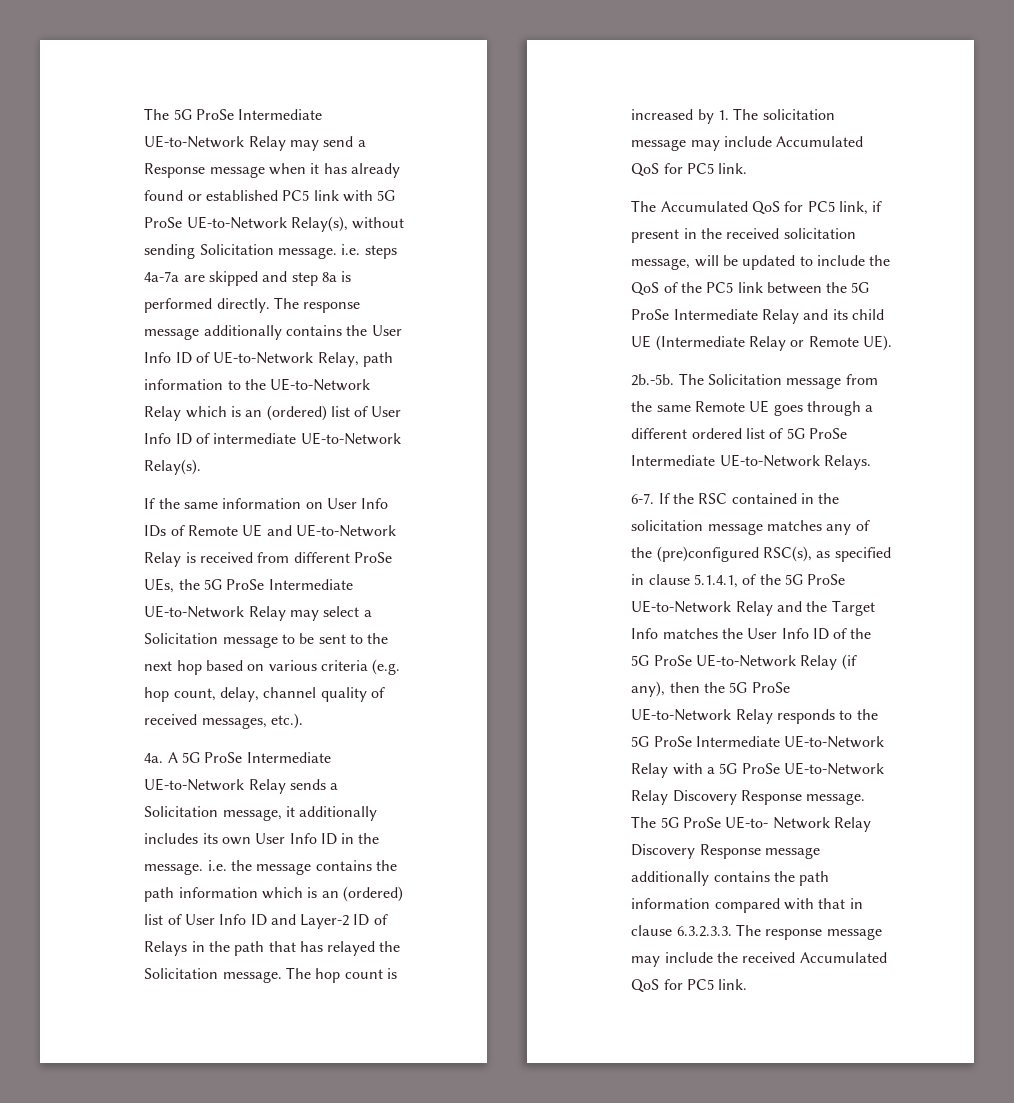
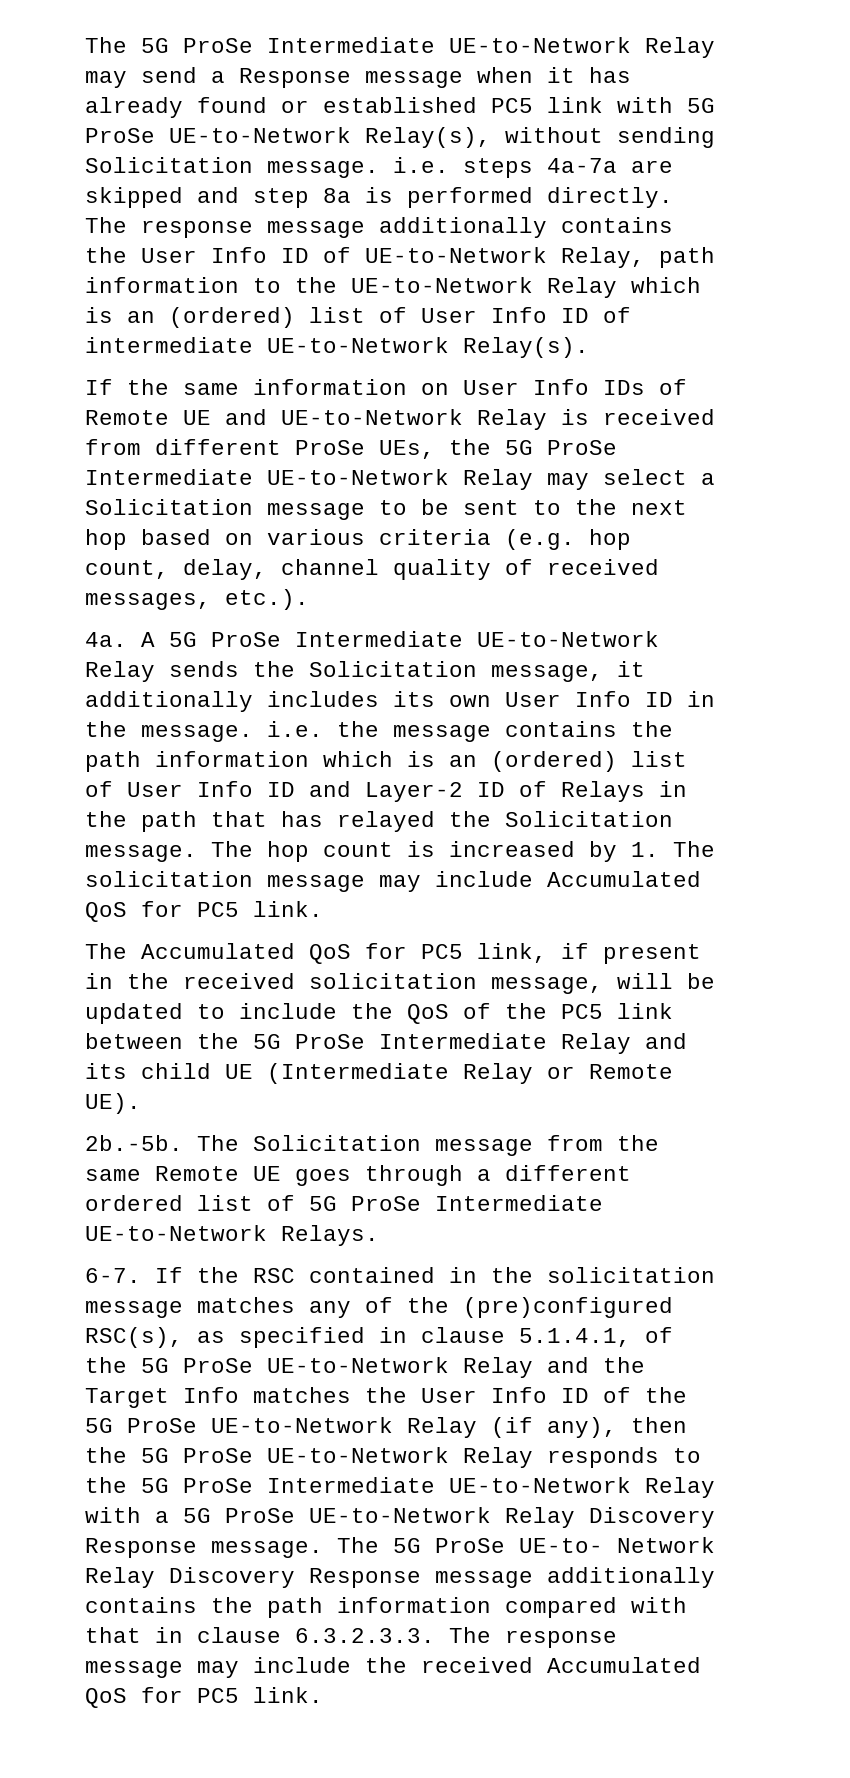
- A 5G ProSe Intermediate UE-to-Network Relay sends a Solicitation message, it additionally includes its own User Info ID in the message. i.e. the message contains the path information which is an (ordered) list of User Info ID and Layer-2 ID of Relays in the path that has relayed the Solicitation message.
+ A 5G ProSe Intermediate UE-to-Network Relay sends the Solicitation message, it additionally includes its own User Info ID in the message. i.e. the message contains the path information which is an (ordered) list of User Info ID and Layer-2 ID of Relays in the path that has relayed the Solicitation message.

